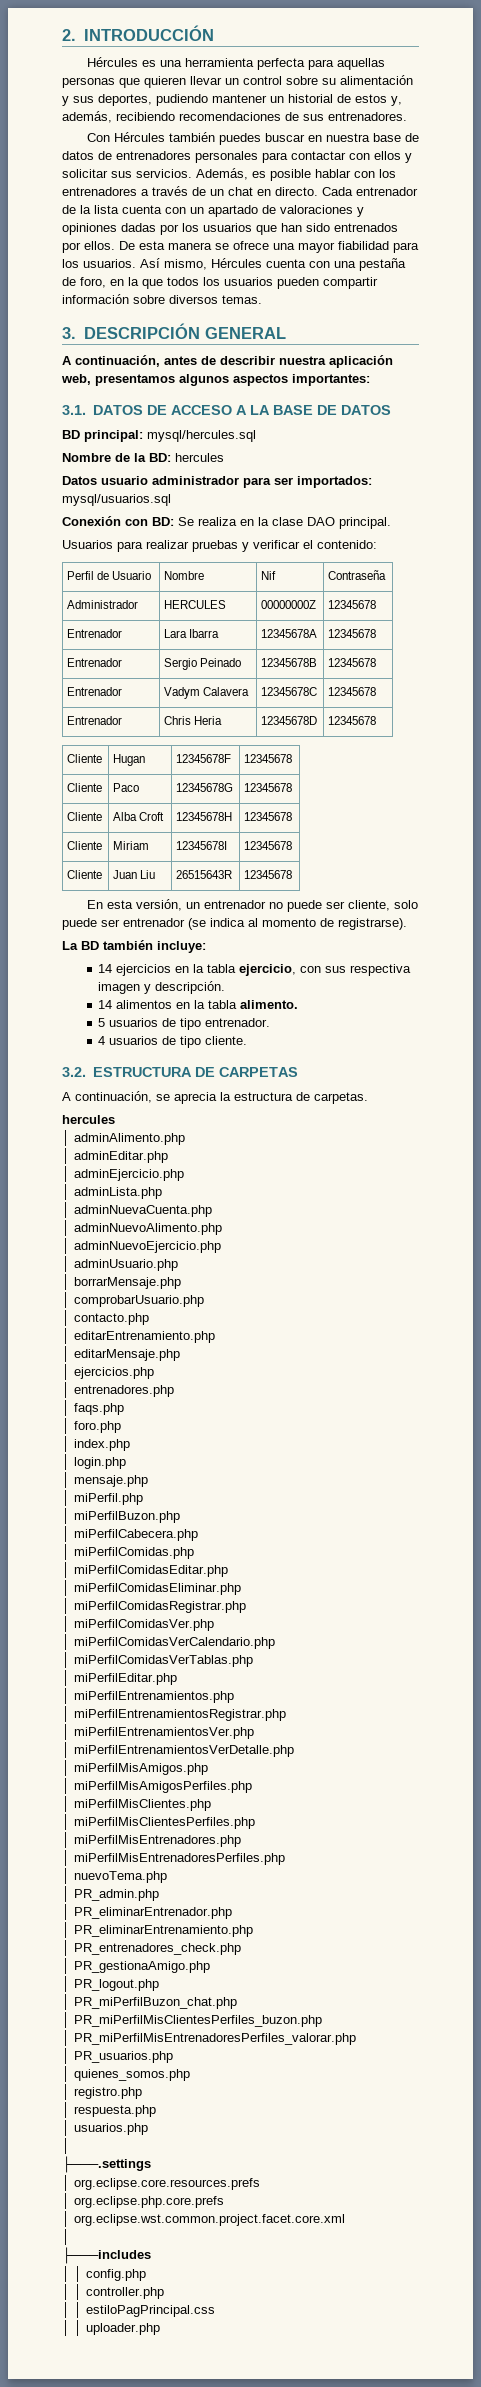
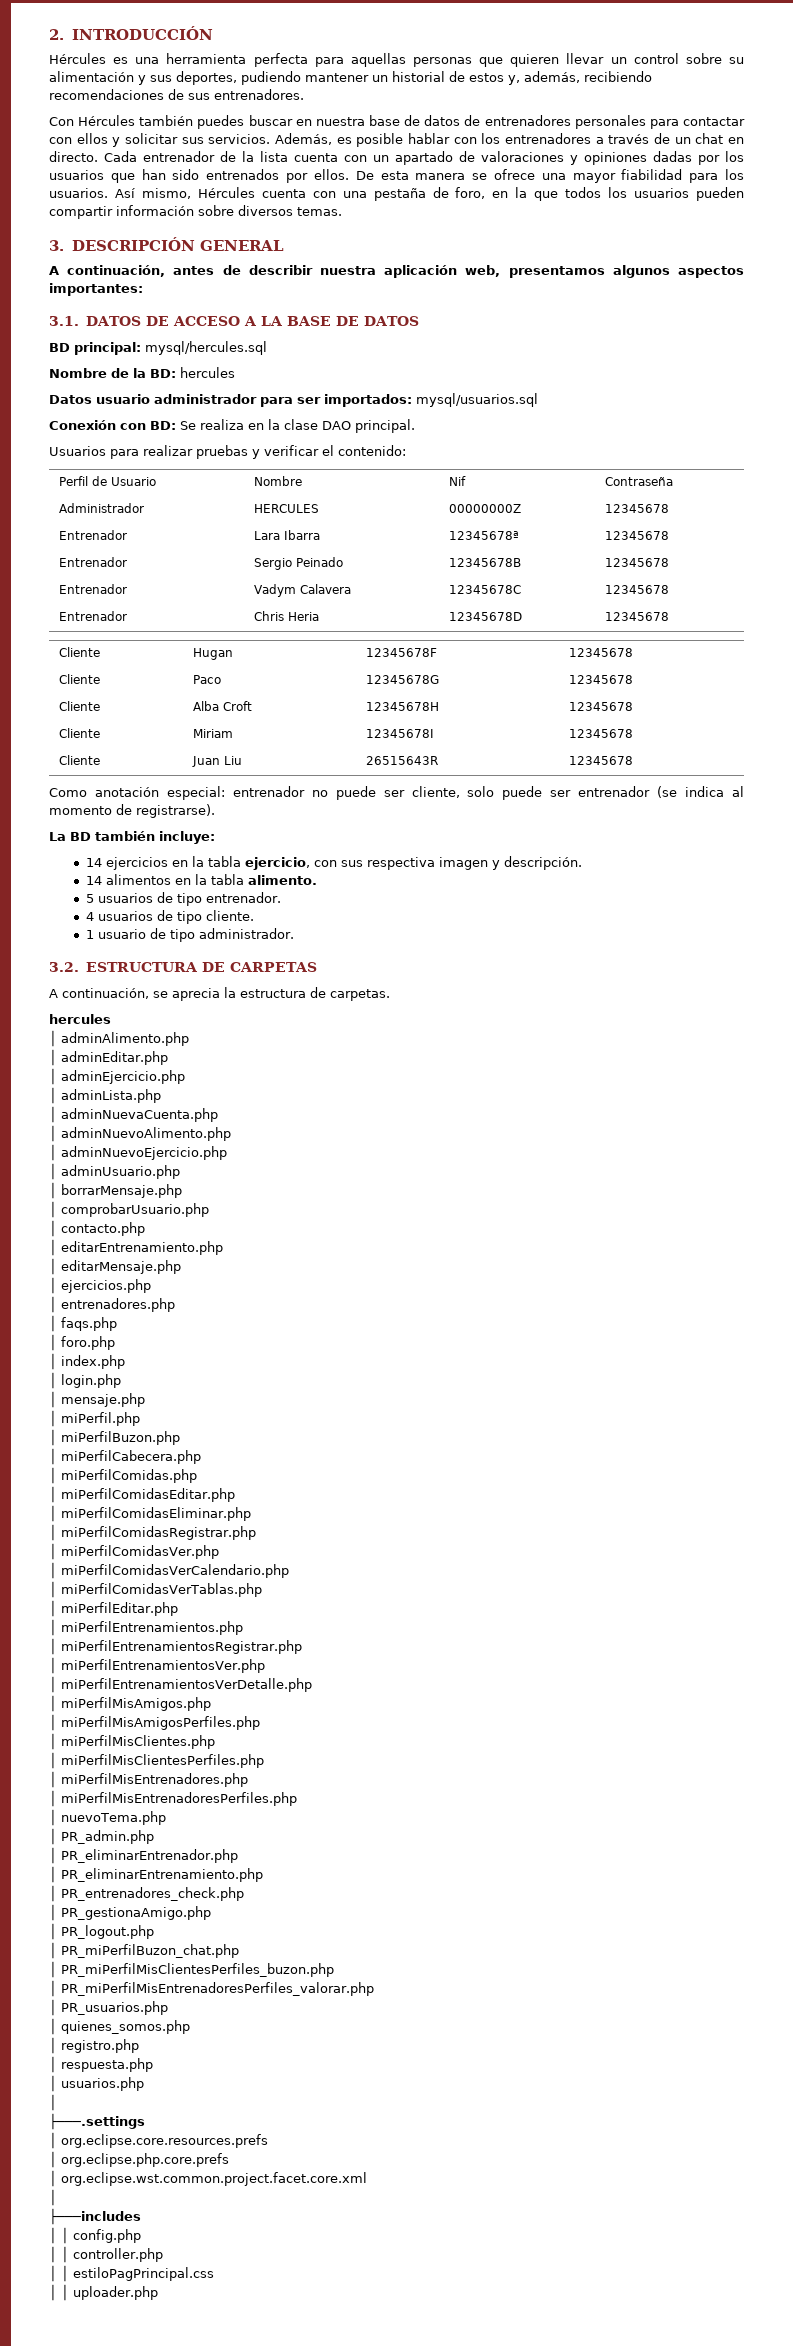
- Entrenador | Lara Ibarra | 12345678A | 12345678
+ Entrenador | Lara Ibarra | 12345678ª | 12345678
- En esta versión, un entrenador no puede ser cliente, solo puede ser entrenador (se indica al momento de registrarse).
+ Como anotación especial: entrenador no puede ser cliente, solo puede ser entrenador (se indica al momento de registrarse).
+ 1 usuario de tipo administrador.

